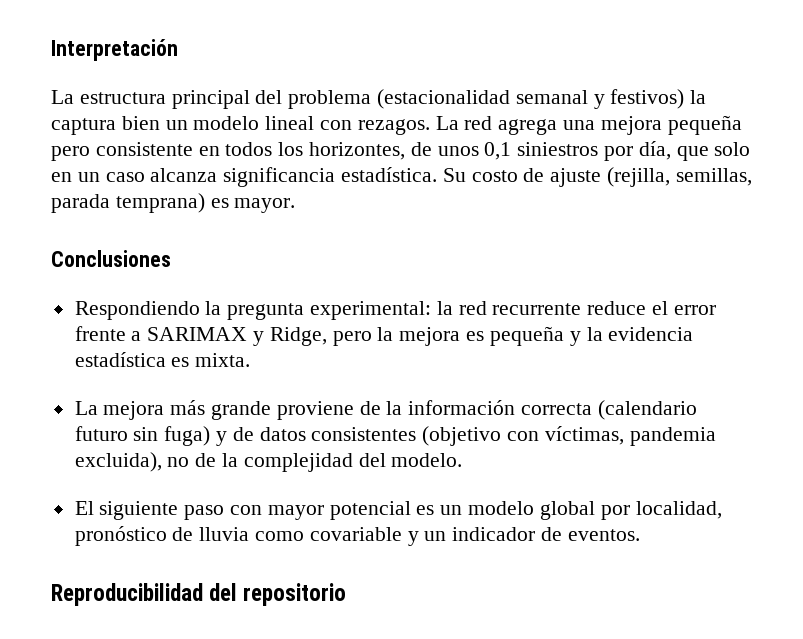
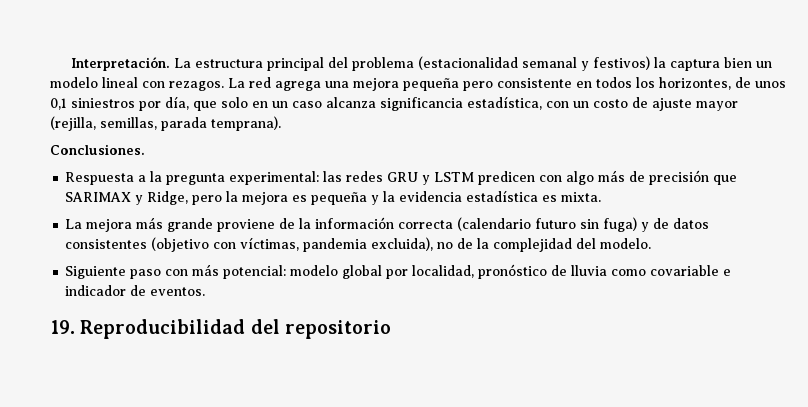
- Interpretación
- La estructura principal del problema (estacionalidad semanal y festivos) la captura bien un modelo lineal con rezagos.
+ Interpretación. La estructura principal del problema (estacionalidad semanal y festivos) la captura bien un modelo lineal con rezagos.
- La red agrega una mejora pequeña pero consistente en todos los horizontes, de unos 0,1 siniestros por día, que solo en un caso alcanza significancia estadística. Su costo de ajuste (rejilla, semillas, parada temprana) es mayor.
- Conclusiones
- Respondiendo la pregunta experimental: la red recurrente reduce el error frente a SARIMAX y Ridge, pero la mejora es pequeña y la evidencia estadística es mixta.
+ La red agrega una mejora pequeña pero consistente en todos los horizontes, de unos 0,1 siniestros por día, que solo en un caso alcanza significancia estadística, con un costo de ajuste mayor (rejilla, semillas, parada temprana).
+ Conclusiones.
+ Respuesta a la pregunta experimental: las redes GRU y LSTM predicen con algo más de precisión que SARIMAX y Ridge, pero la mejora es pequeña y la evidencia estadística es mixta.
- El siguiente paso con mayor potencial es un modelo global por localidad, pronóstico de lluvia como covariable y un indicador de eventos.
+ Siguiente paso con más potencial: modelo global por localidad, pronóstico de lluvia como covariable e indicador de eventos.
- Reproducibilidad del repositorio
+ 19. Reproducibilidad del repositorio

